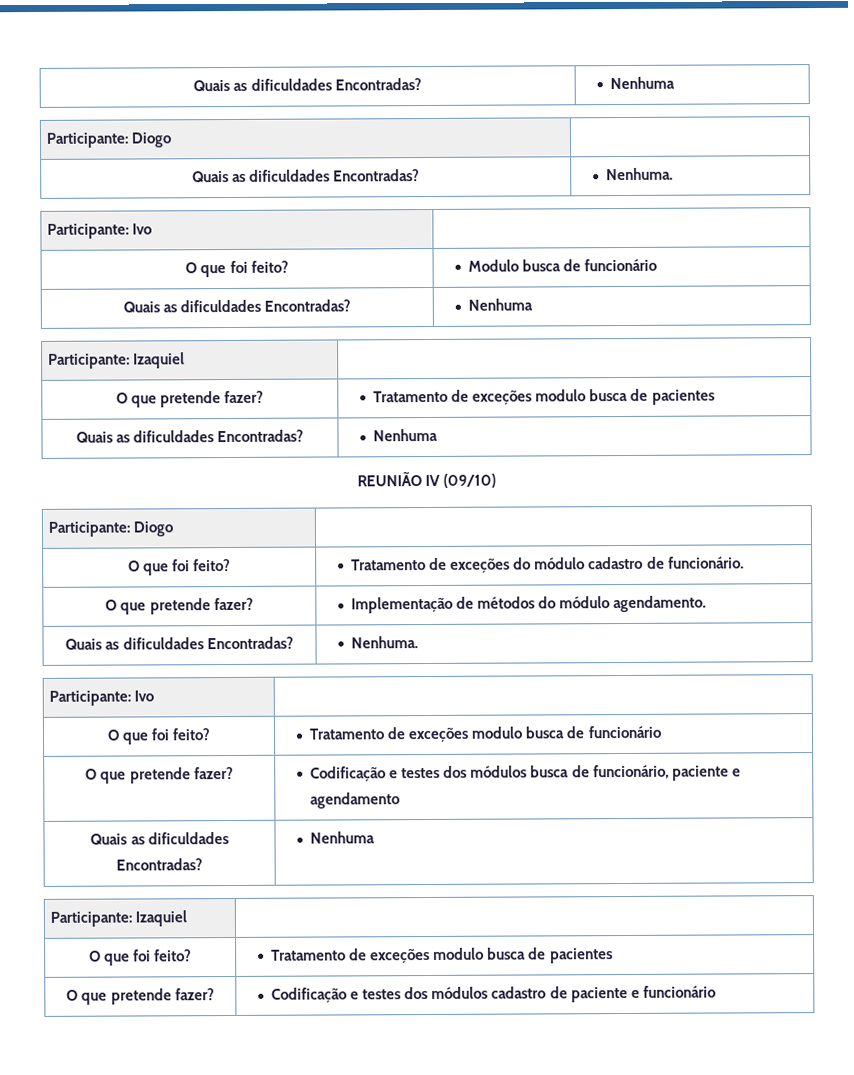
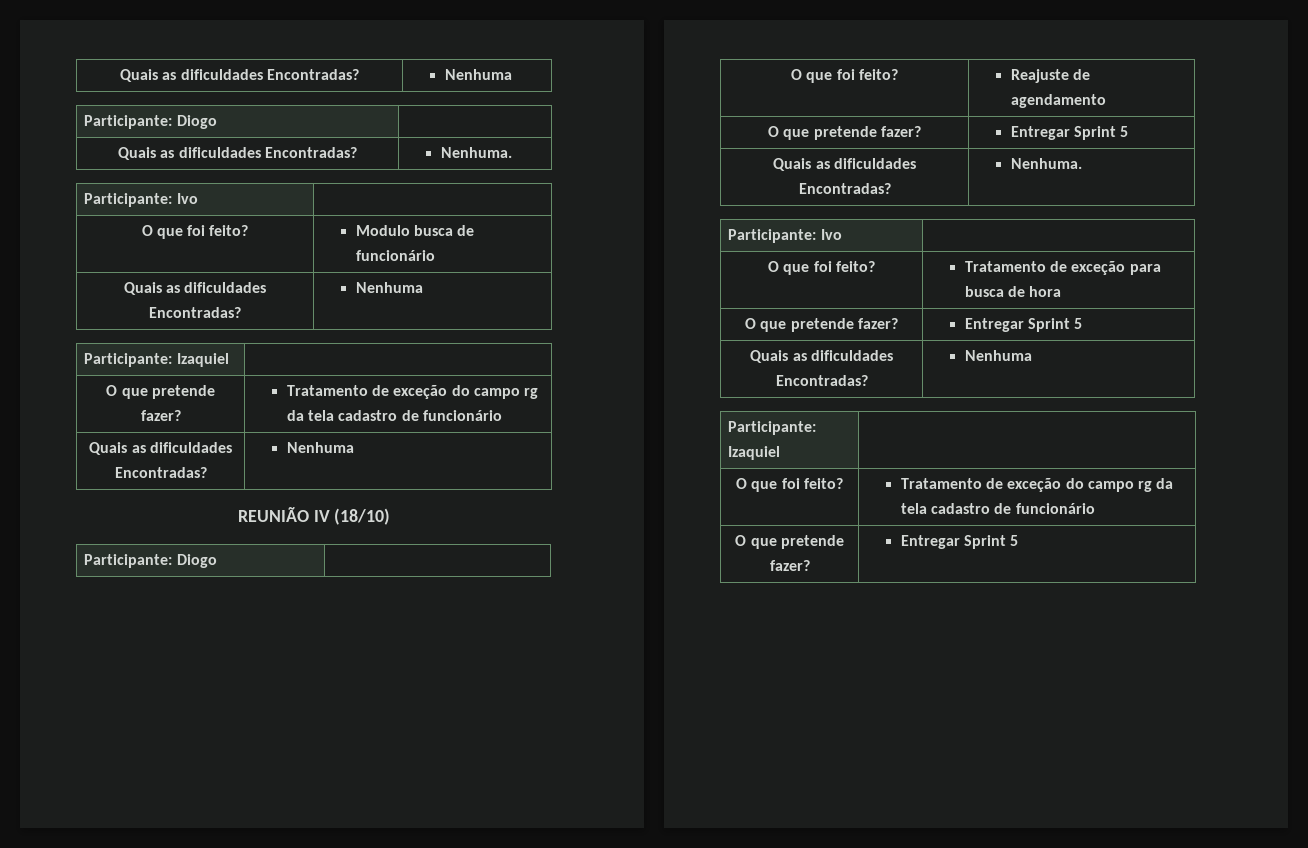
- O que pretende fazer? | Tratamento de exceções modulo busca de pacientes
+ O que pretende fazer? | Tratamento de exceção do campo rg da tela cadastro de funcionário
- REUNIÃO IV (09/10)
+ REUNIÃO IV (18/10)
- O que foi feito? | Tratamento de exceções do módulo cadastro de funcionário.
- O que pretende fazer? | Implementação de métodos do módulo agendamento.
+ O que foi feito? | Reajuste de agendamento
+ O que pretende fazer? | Entregar Sprint 5
- O que foi feito? | Tratamento de exceções modulo busca de funcionário
- O que pretende fazer? | Codificação e testes dos módulos busca de funcionário, paciente e agendamento
+ O que foi feito? | Tratamento de exceção para busca de hora
+ O que pretende fazer? | Entregar Sprint 5
- O que foi feito? | Tratamento de exceções modulo busca de pacientes
- O que pretende fazer? | Codificação e testes dos módulos cadastro de paciente e funcionário
+ O que foi feito? | Tratamento de exceção do campo rg da tela cadastro de funcionário
+ O que pretende fazer? | Entregar Sprint 5

